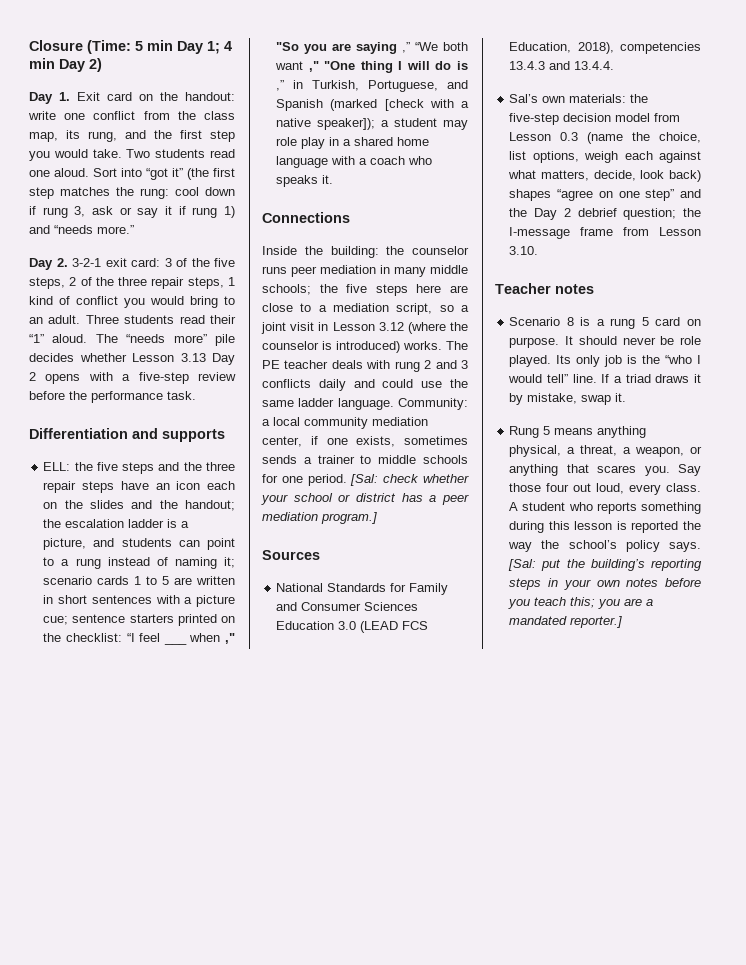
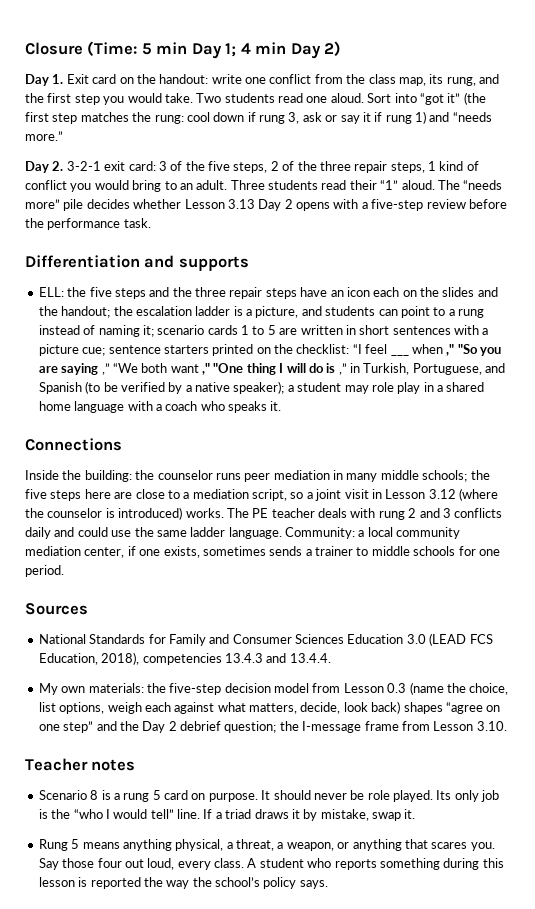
- “I feel ___ when ," "So you are saying ,” “We both want ," "One thing I will do is ,” in Turkish, Portuguese, and Spanish (marked [check with a native speaker]);
+ “I feel ___ when ," "So you are saying ,” “We both want ," "One thing I will do is ,” in Turkish, Portuguese, and Spanish (to be verified by a native speaker);
- [Sal: check whether your school or district has a peer mediation program.]
- Sal’s own materials: the five-step decision model from Lesson 0.3 (name the choice, list options, weigh each against what matters, decide, look back) shapes “agree on one step” and the Day 2 debrief question; the I-message frame from Lesson 3.10.
+ My own materials: the five-step decision model from Lesson 0.3 (name the choice, list options, weigh each against what matters, decide, look back) shapes “agree on one step” and the Day 2 debrief question; the I-message frame from Lesson 3.10.
- [Sal: put the building’s reporting steps in your own notes before you teach this; you are a mandated reporter.]

